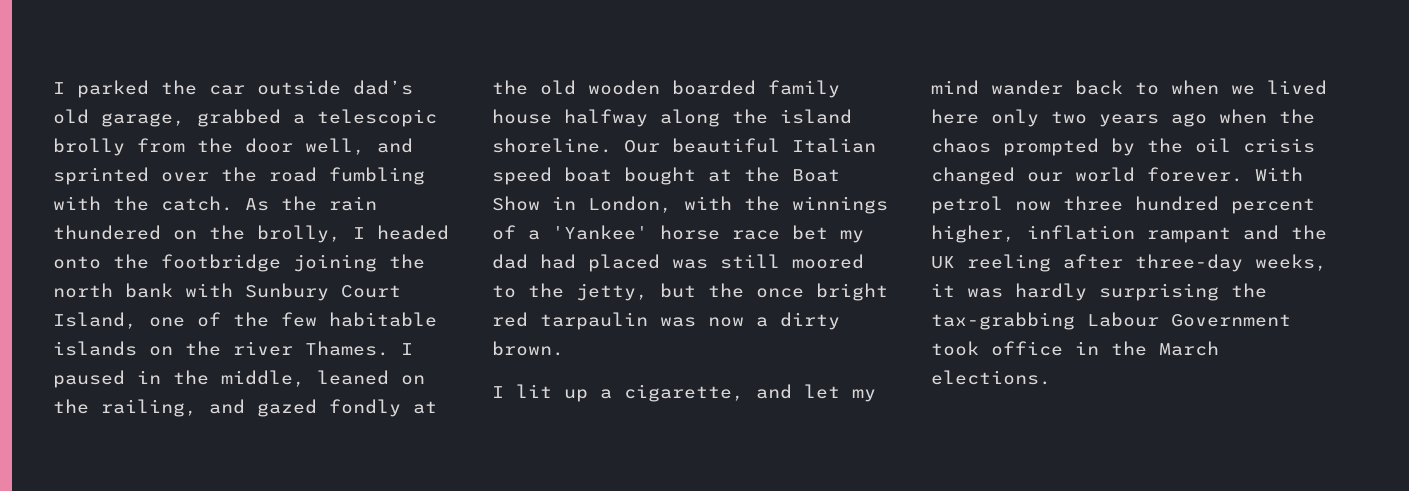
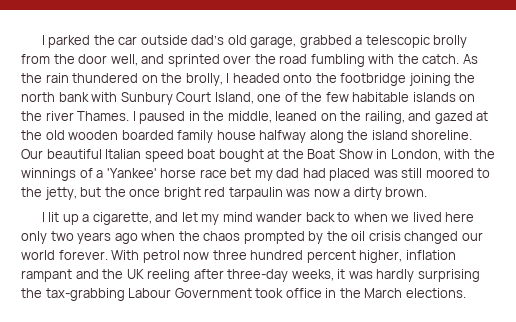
- I paused in the middle, leaned on the railing, and gazed fondly at the old wooden boarded family house halfway along the island shoreline.
+ I paused in the middle, leaned on the railing, and gazed at the old wooden boarded family house halfway along the island shoreline.

